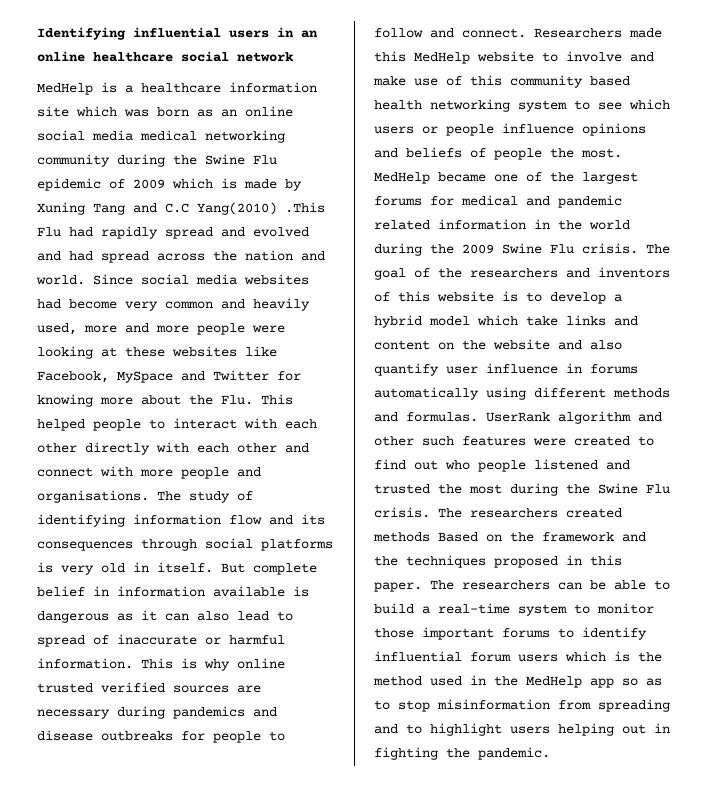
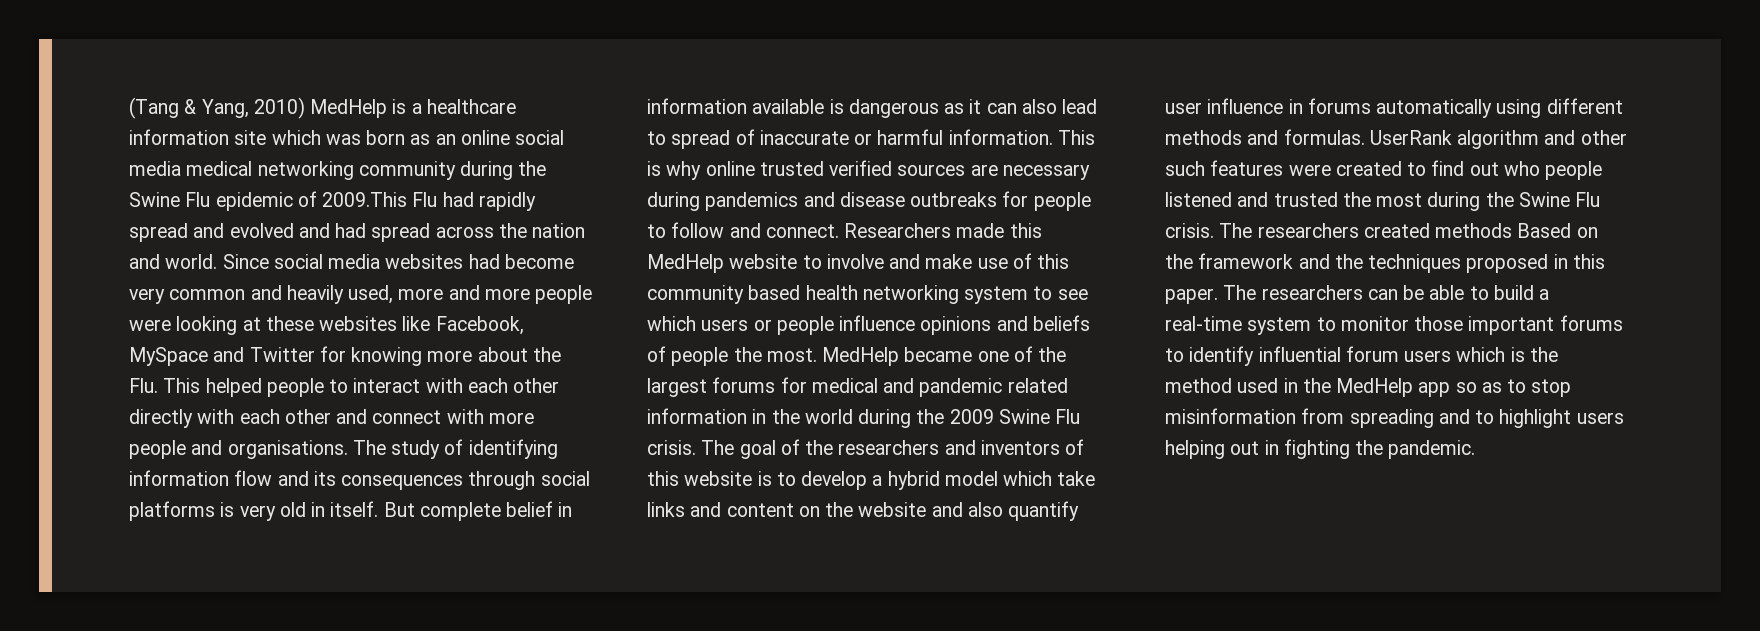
- Identifying influential users in an online healthcare social network
- MedHelp is a healthcare information site which was born as an online social media medical networking community during the Swine Flu epidemic of 2009 which is made by Xuning Tang and C.C Yang(2010) .This Flu had rapidly spread and evolved and had spread across the nation and world.
+ (Tang & Yang, 2010) MedHelp is a healthcare information site which was born as an online social media medical networking community during the Swine Flu epidemic of 2009.This Flu had rapidly spread and evolved and had spread across the nation and world.

